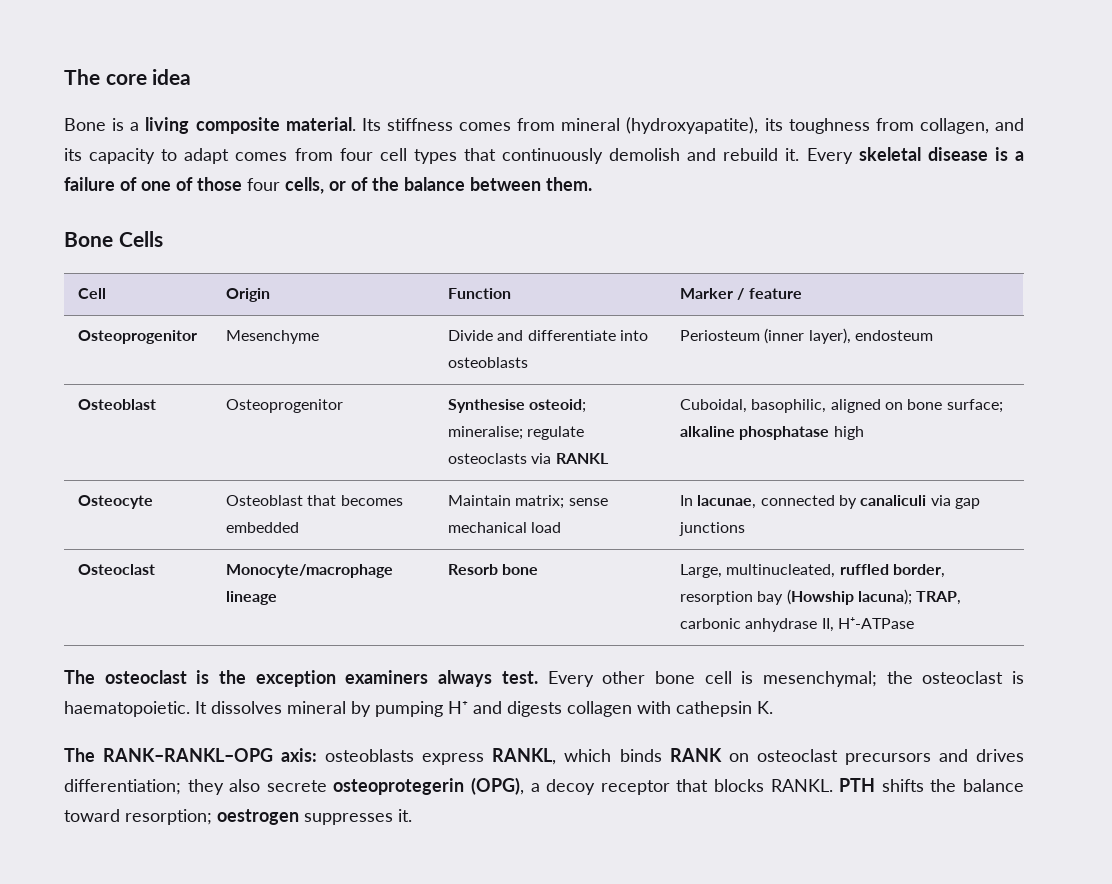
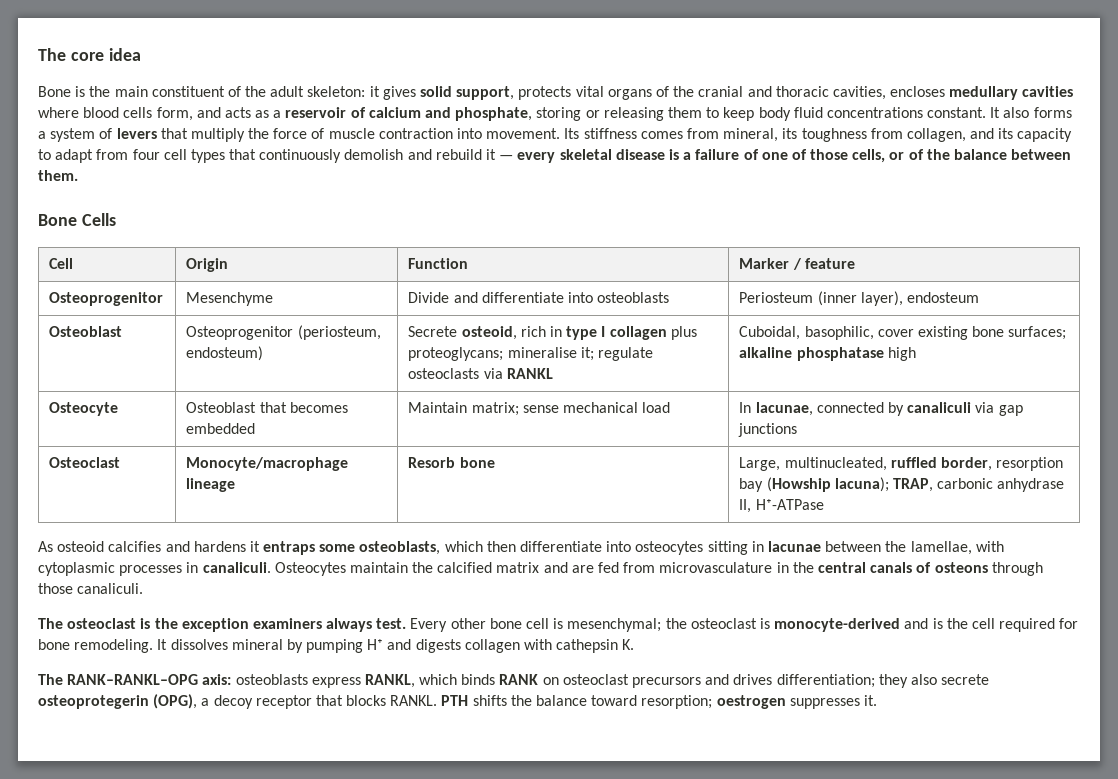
- Bone is a living composite material.
+ Bone is the main constituent of the adult skeleton: it gives solid support, protects vital organs of the cranial and thoracic cavities, encloses medullary cavities where blood cells form, and acts as a reservoir of calcium and phosphate, storing or releasing them to keep body fluid concentrations constant. It also forms a system of levers that multiply the force of muscle contraction into movement.
- Its stiffness comes from mineral (hydroxyapatite), its toughness from collagen, and its capacity to adapt comes from four cell types that continuously demolish and rebuild it. Every skeletal disease is a failure of one of those four cells, or of the balance between them.
+ Its stiffness comes from mineral, its toughness from collagen, and its capacity to adapt from four cell types that continuously demolish and rebuild it — every skeletal disease is a failure of one of those cells, or of the balance between them.
- Osteoblast | Osteoprogenitor | Synthesise osteoid; mineralise; regulate osteoclasts via RANKL | Cuboidal, basophilic, aligned on bone surface; alkaline phosphatase high
+ Osteoblast | Osteoprogenitor (periosteum, endosteum) | Secrete osteoid, rich in type I collagen plus proteoglycans; mineralise it; regulate osteoclasts via RANKL | Cuboidal, basophilic, cover existing bone surfaces; alkaline phosphatase high
+ As osteoid calcifies and hardens it entraps some osteoblasts, which then differentiate into osteocytes sitting in lacunae between the lamellae, with cytoplasmic processes in canaliculi. Osteocytes maintain the calcified matrix and are fed from microvasculature in the central canals of osteons through those canaliculi.
- Every other bone cell is mesenchymal; the osteoclast is haematopoietic.
+ Every other bone cell is mesenchymal; the osteoclast is monocyte-derived and is the cell required for bone remodeling.

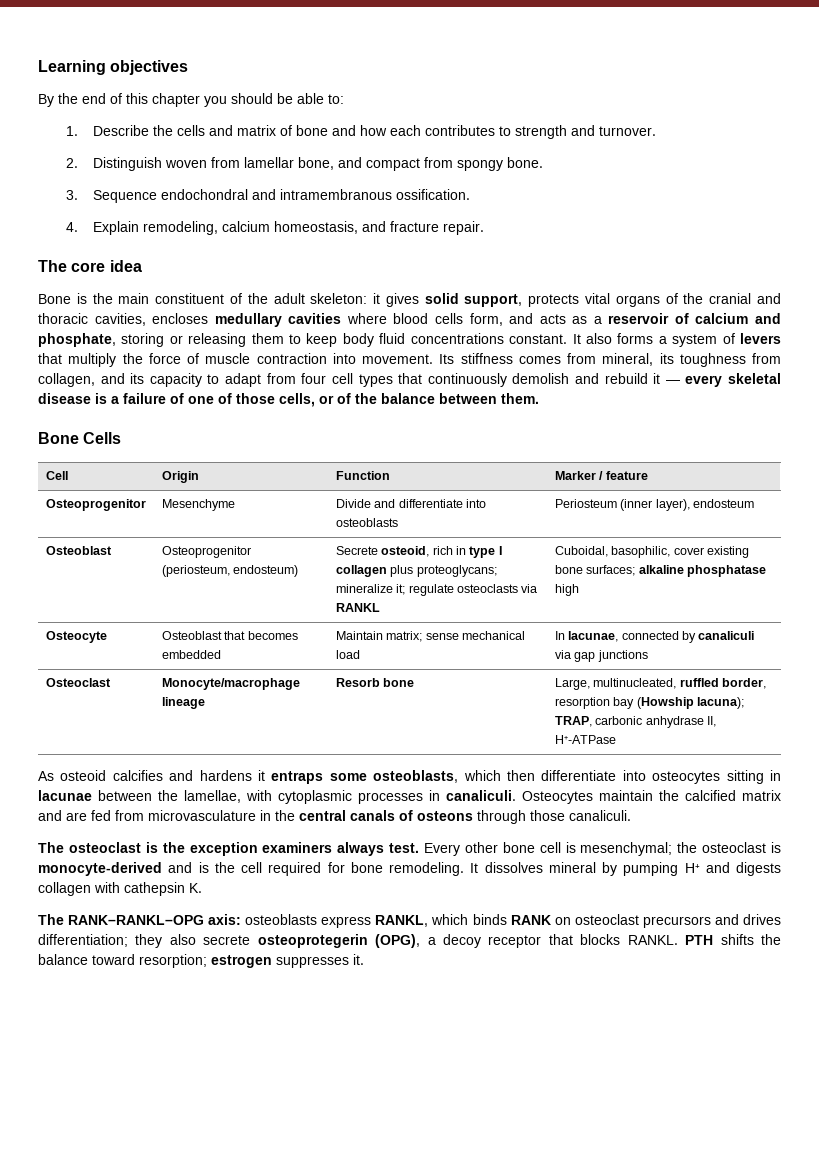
+ Learning objectives
+ By the end of this chapter you should be able to:
+ 1. Describe the cells and matrix of bone and how each contributes to strength and turnover.
+ 2. Distinguish woven from lamellar bone, and compact from spongy bone.
+ 3. Sequence endochondral and intramembranous ossification.
+ 4. Explain remodeling, calcium homeostasis, and fracture repair.
- Osteoblast | Osteoprogenitor (periosteum, endosteum) | Secrete osteoid, rich in type I collagen plus proteoglycans; mineralise it; regulate osteoclasts via RANKL | Cuboidal, basophilic, cover existing bone surfaces; alkaline phosphatase high
+ Osteoblast | Osteoprogenitor (periosteum, endosteum) | Secrete osteoid, rich in type I collagen plus proteoglycans; mineralize it; regulate osteoclasts via RANKL | Cuboidal, basophilic, cover existing bone surfaces; alkaline phosphatase high
- PTH shifts the balance toward resorption; oestrogen suppresses it.
+ PTH shifts the balance toward resorption; estrogen suppresses it.

